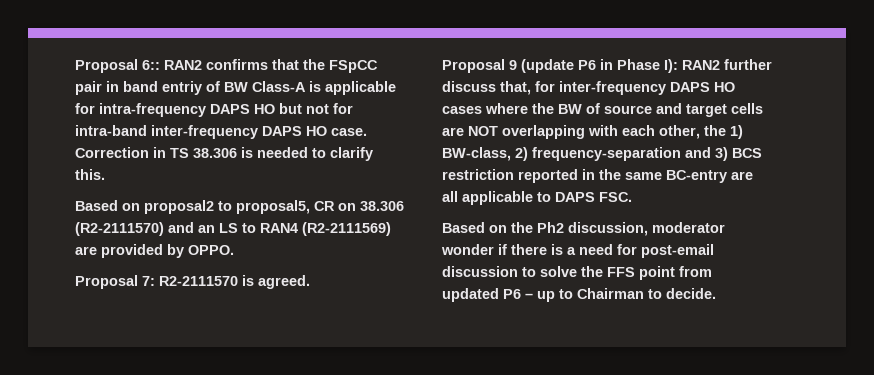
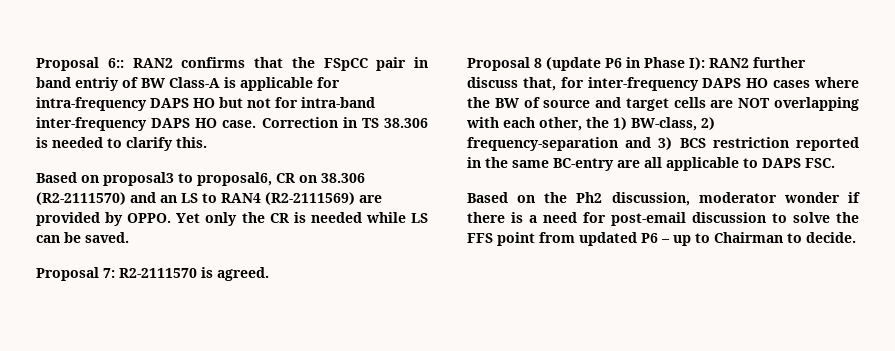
- Based on proposal2 to proposal5, CR on 38.306 (R2-2111570) and an LS to RAN4 (R2-2111569) are provided by OPPO.
+ Based on proposal3 to proposal6, CR on 38.306 (R2-2111570) and an LS to RAN4 (R2-2111569) are provided by OPPO. Yet only the CR is needed while LS can be saved.
- Proposal 9 (update P6 in Phase I): RAN2 further discuss that, for inter-frequency DAPS HO cases where the BW of source and target cells are NOT overlapping with each other, the 1) BW-class, 2) frequency-separation and 3) BCS restriction reported in the same BC-entry are all applicable to DAPS FSC.
+ Proposal 8 (update P6 in Phase I): RAN2 further discuss that, for inter-frequency DAPS HO cases where the BW of source and target cells are NOT overlapping with each other, the 1) BW-class, 2) frequency-separation and 3) BCS restriction reported in the same BC-entry are all applicable to DAPS FSC.

